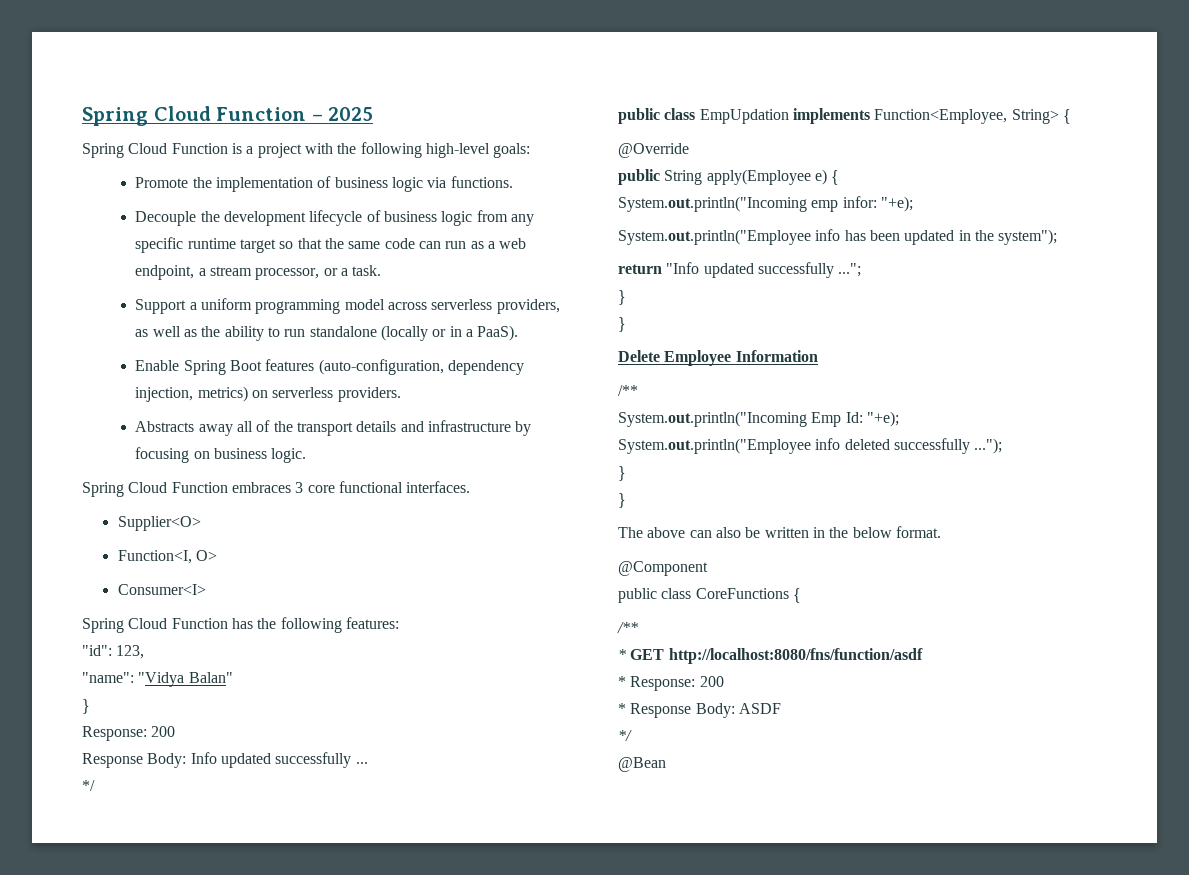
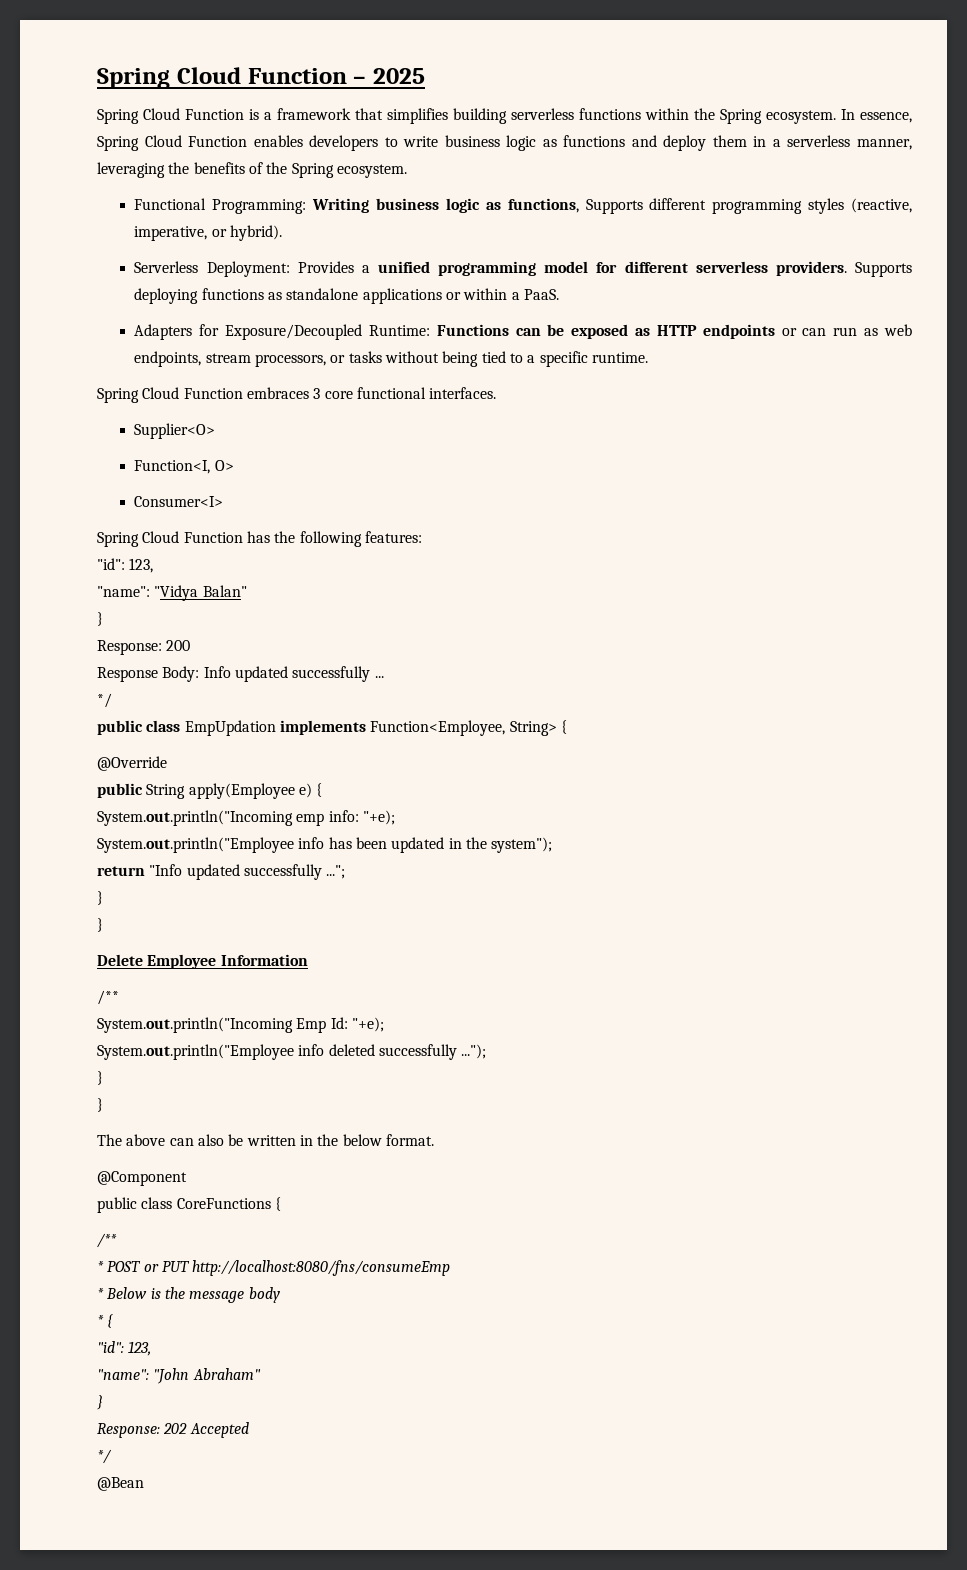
- Spring Cloud Function is a project with the following high-level goals:
- Promote the implementation of business logic via functions.
- Decouple the development lifecycle of business logic from any specific runtime target so that the same code can run as a web endpoint, a stream processor, or a task.
- Support a uniform programming model across serverless providers, as well as the ability to run standalone (locally or in a PaaS).
- Enable Spring Boot features (auto-configuration, dependency injection, metrics) on serverless providers.
- Abstracts away all of the transport details and infrastructure by focusing on business logic.
+ Spring Cloud Function is a framework that simplifies building serverless functions within the Spring ecosystem. In essence, Spring Cloud Function enables developers to write business logic as functions and deploy them in a serverless manner, leveraging the benefits of the Spring ecosystem.
+ Functional Programming: Writing business logic as functions, Supports different programming styles (reactive, imperative, or hybrid).
+ Serverless Deployment: Provides a unified programming model for different serverless providers. Supports deploying functions as standalone applications or within a PaaS.
+ Adapters for Exposure/Decoupled Runtime: Functions can be exposed as HTTP endpoints or can run as web endpoints, stream processors, or tasks without being tied to a specific runtime.
- System.out.println("Incoming emp infor: "+e);
+ System.out.println("Incoming emp info: "+e);
- * GET http://localhost:8080/fns/function/asdf
- * Response: 200
- * Response Body: ASDF
+ * POST or PUT http://localhost:8080/fns/consumeEmp
+ * Below is the message body
+ * {
+ "id": 123,
+ "name": "John Abraham"
+ }
+ Response: 202 Accepted

